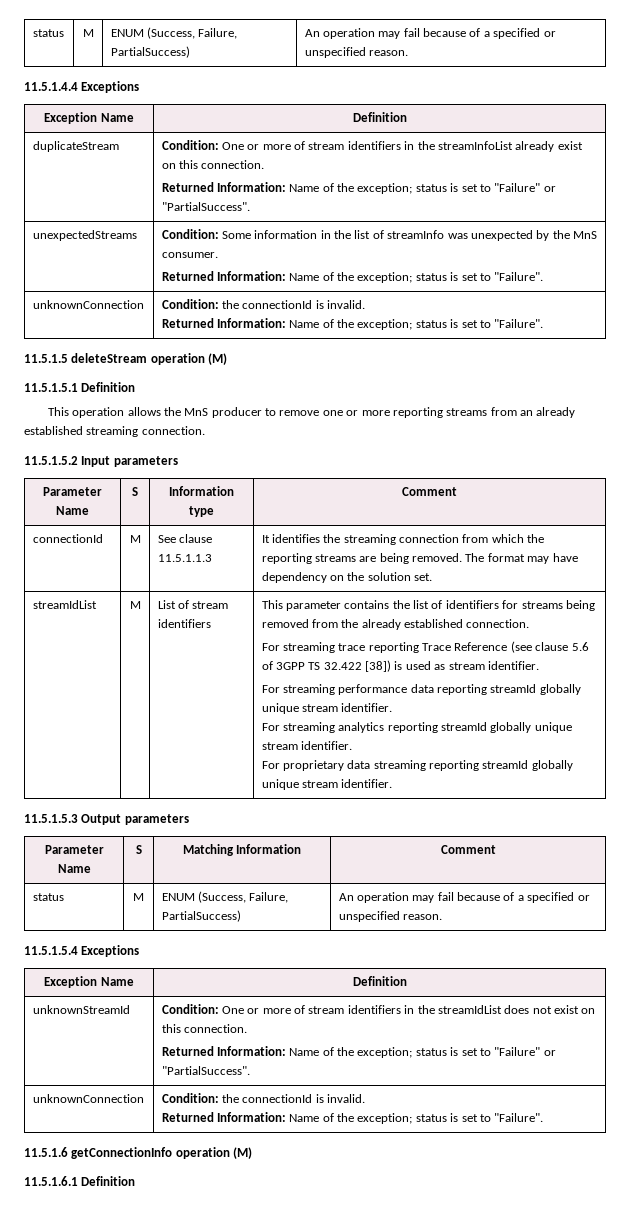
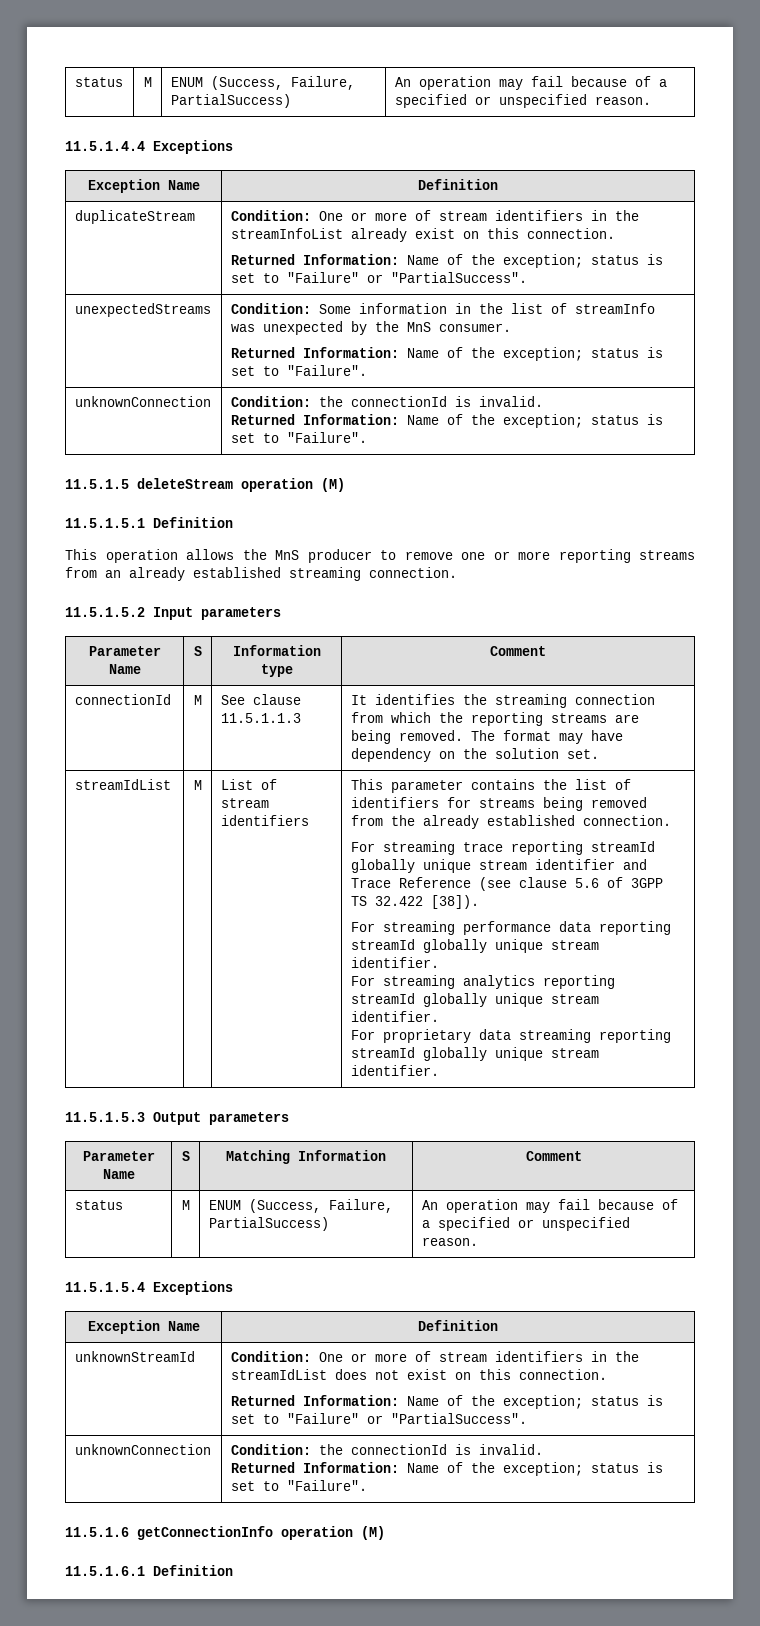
- For streaming trace reporting Trace Reference (see clause 5.6 of 3GPP TS 32.422 [38]) is used as stream identifier.
+ For streaming trace reporting streamId globally unique stream identifier and Trace Reference (see clause 5.6 of 3GPP TS 32.422 [38]).

